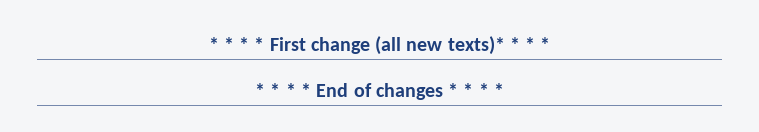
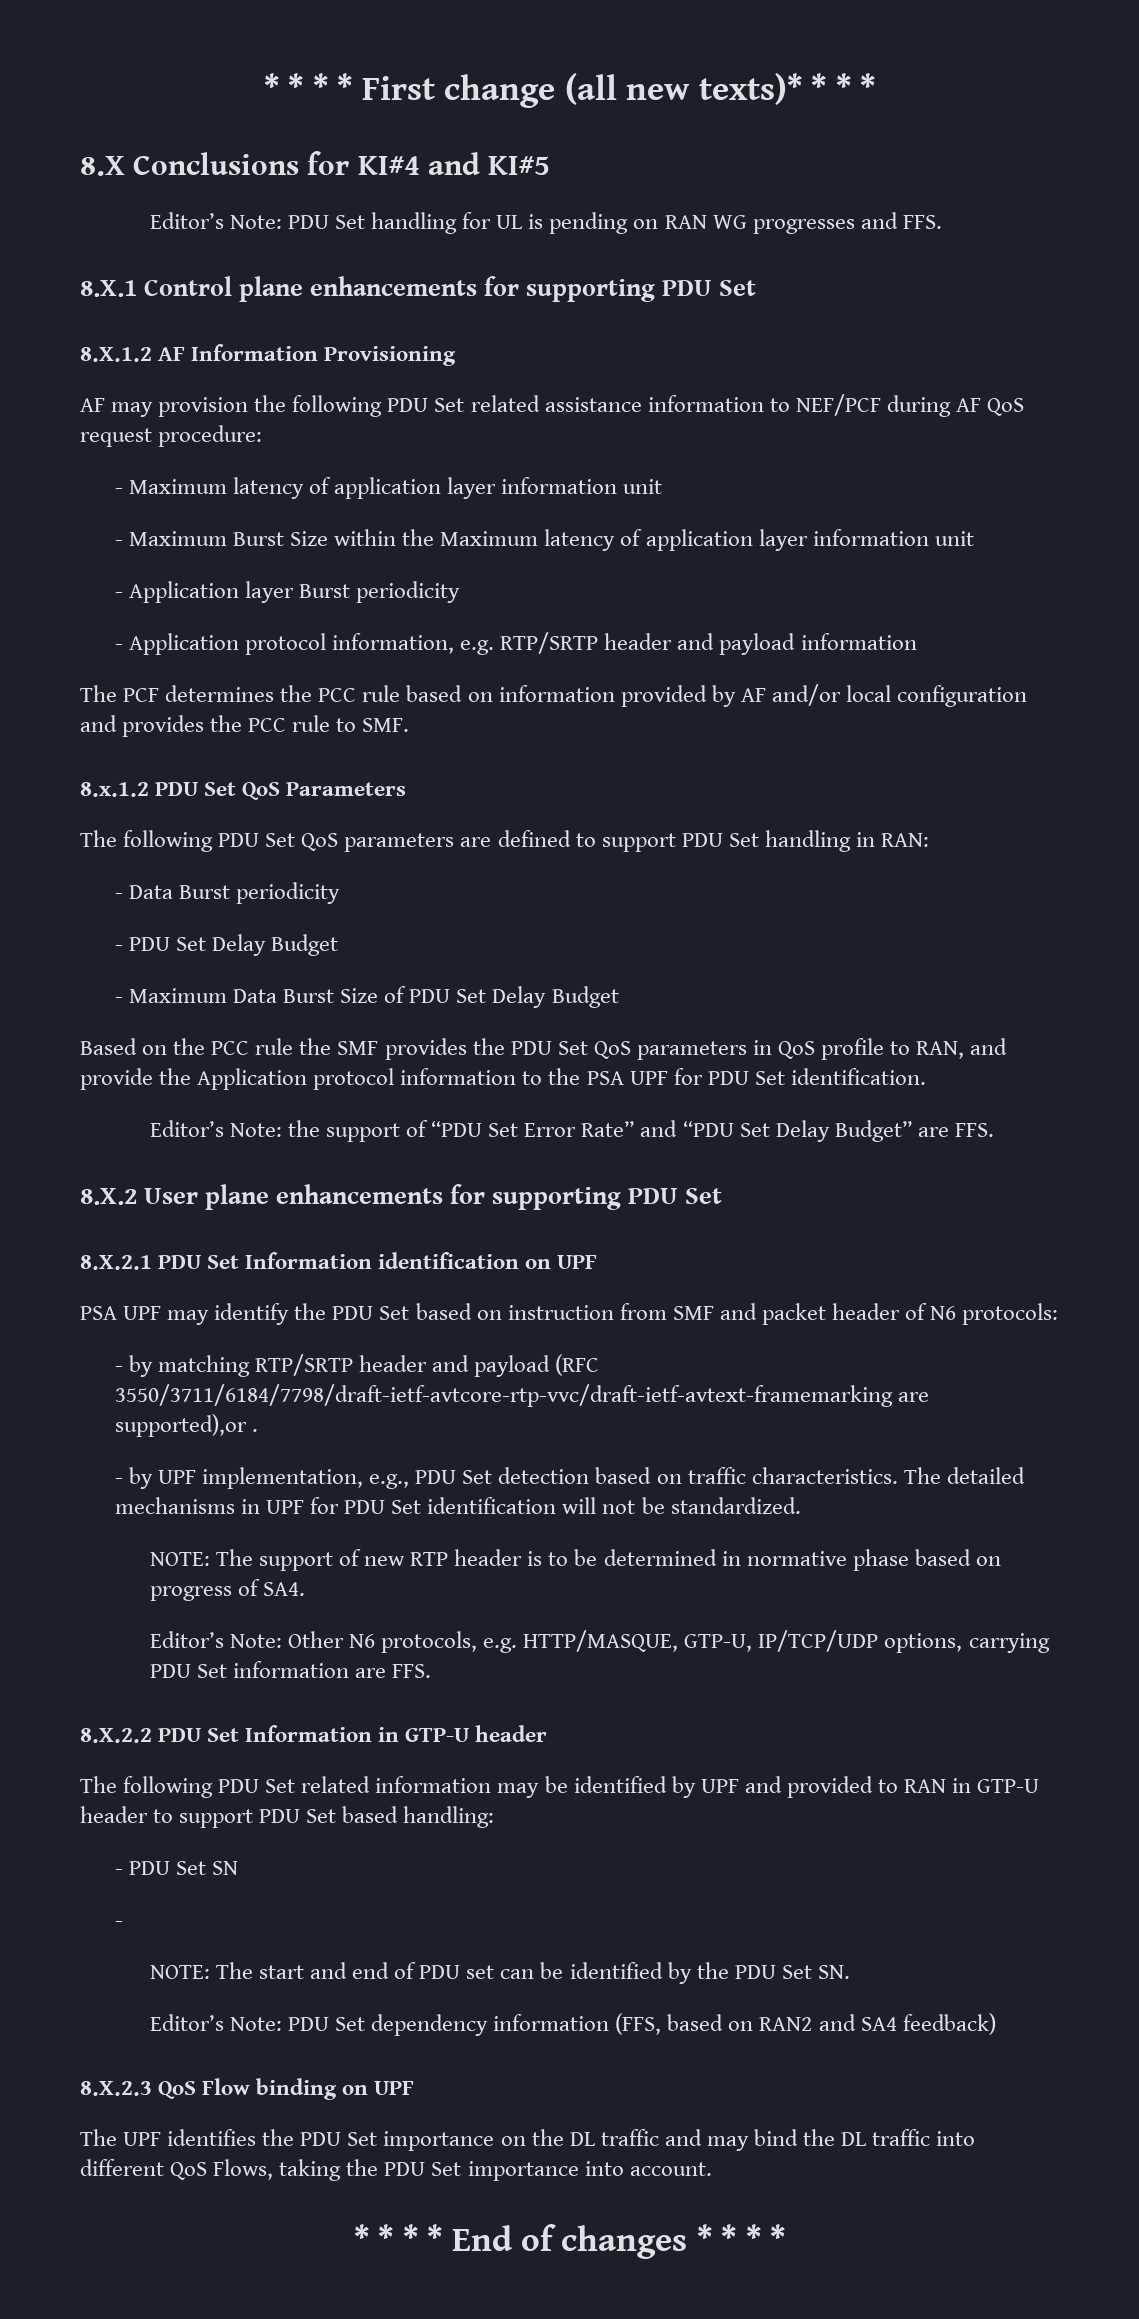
+ 8.X Conclusions for KI#4 and KI#5
+ Editor’s Note: PDU Set handling for UL is pending on RAN WG progresses and FFS.
+ 8.X.1 Control plane enhancements for supporting PDU Set
+ 8.X.1.2 AF Information Provisioning
+ AF may provision the following PDU Set related assistance information to NEF/PCF during AF QoS request procedure:
+ - Maximum latency of application layer information unit
+ - Maximum Burst Size within the Maximum latency of application layer information unit
+ - Application layer Burst periodicity
+ - Application protocol information, e.g. RTP/SRTP header and payload information
+ The PCF determines the PCC rule based on information provided by AF and/or local configuration and provides the PCC rule to SMF.
+ 8.x.1.2 PDU Set QoS Parameters
+ The following PDU Set QoS parameters are defined to support PDU Set handling in RAN:
+ - Data Burst periodicity
+ - PDU Set Delay Budget
+ - Maximum Data Burst Size of PDU Set Delay Budget
+ Based on the PCC rule the SMF provides the PDU Set QoS parameters in QoS profile to RAN, and provide the Application protocol information to the PSA UPF for PDU Set identification.
+ Editor’s Note: the support of “PDU Set Error Rate” and “PDU Set Delay Budget” are FFS.
+ 8.X.2 User plane enhancements for supporting PDU Set
+ 8.X.2.1 PDU Set Information identification on UPF
+ PSA UPF may identify the PDU Set based on instruction from SMF and packet header of N6 protocols:
+ - by matching RTP/SRTP header and payload (RFC 3550/3711/6184/7798/draft-ietf-avtcore-rtp-vvc/draft-ietf-avtext-framemarking are supported),or .
+ - by UPF implementation, e.g., PDU Set detection based on traffic characteristics. The detailed mechanisms in UPF for PDU Set identification will not be standardized.
+ NOTE: The support of new RTP header is to be determined in normative phase based on progress of SA4.
+ Editor’s Note: Other N6 protocols, e.g. HTTP/MASQUE, GTP-U, IP/TCP/UDP options, carrying PDU Set information are FFS.
+ 8.X.2.2 PDU Set Information in GTP-U header
+ The following PDU Set related information may be identified by UPF and provided to RAN in GTP-U header to support PDU Set based handling:
+ - PDU Set SN
+ -
+ NOTE: The start and end of PDU set can be identified by the PDU Set SN.
+ Editor’s Note: PDU Set dependency information (FFS, based on RAN2 and SA4 feedback)
+ 8.X.2.3 QoS Flow binding on UPF
+ The UPF identifies the PDU Set importance on the DL traffic and may bind the DL traffic into different QoS Flows, taking the PDU Set importance into account.

